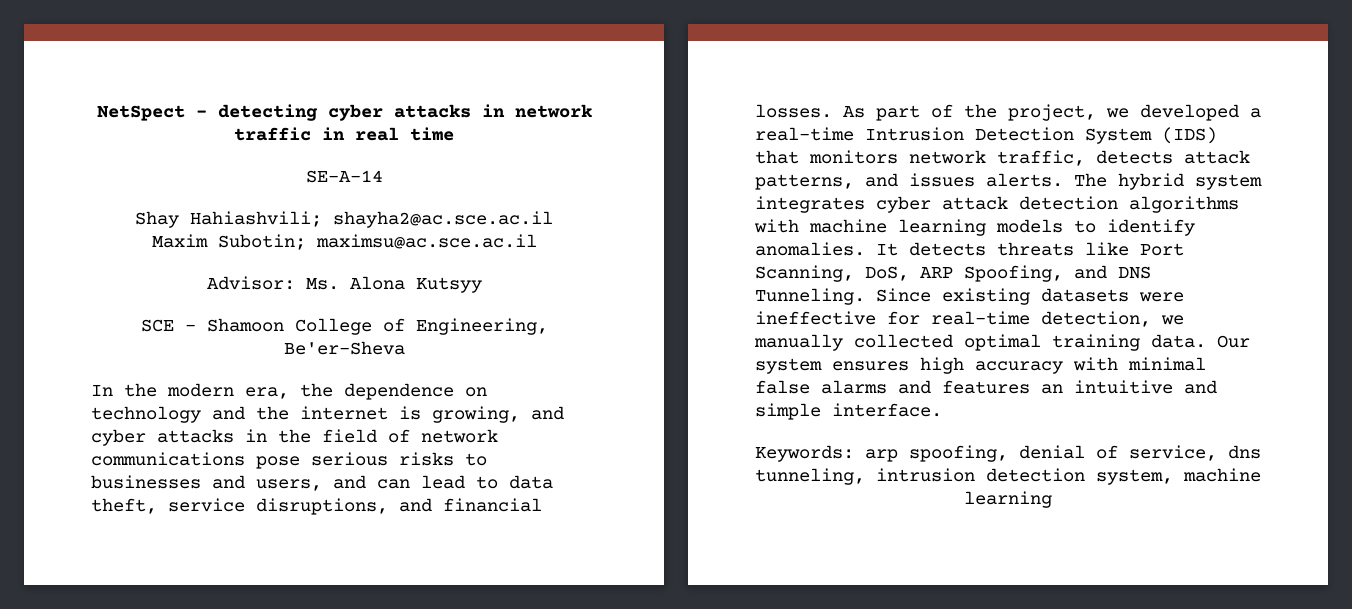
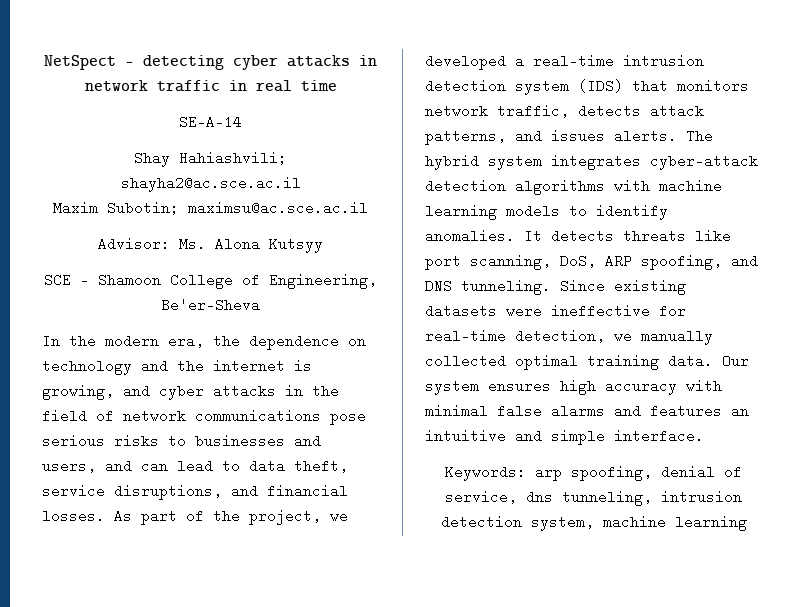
- As part of the project, we developed a real-time Intrusion Detection System (IDS) that monitors network traffic, detects attack patterns, and issues alerts.
+ As part of the project, we developed a real-time intrusion detection system (IDS) that monitors network traffic, detects attack patterns, and issues alerts.
- The hybrid system integrates cyber attack detection algorithms with machine learning models to identify anomalies.
+ The hybrid system integrates cyber-attack detection algorithms with machine learning models to identify anomalies.
- It detects threats like Port Scanning, DoS, ARP Spoofing, and DNS Tunneling.
+ It detects threats like port scanning, DoS, ARP spoofing, and DNS tunneling.

